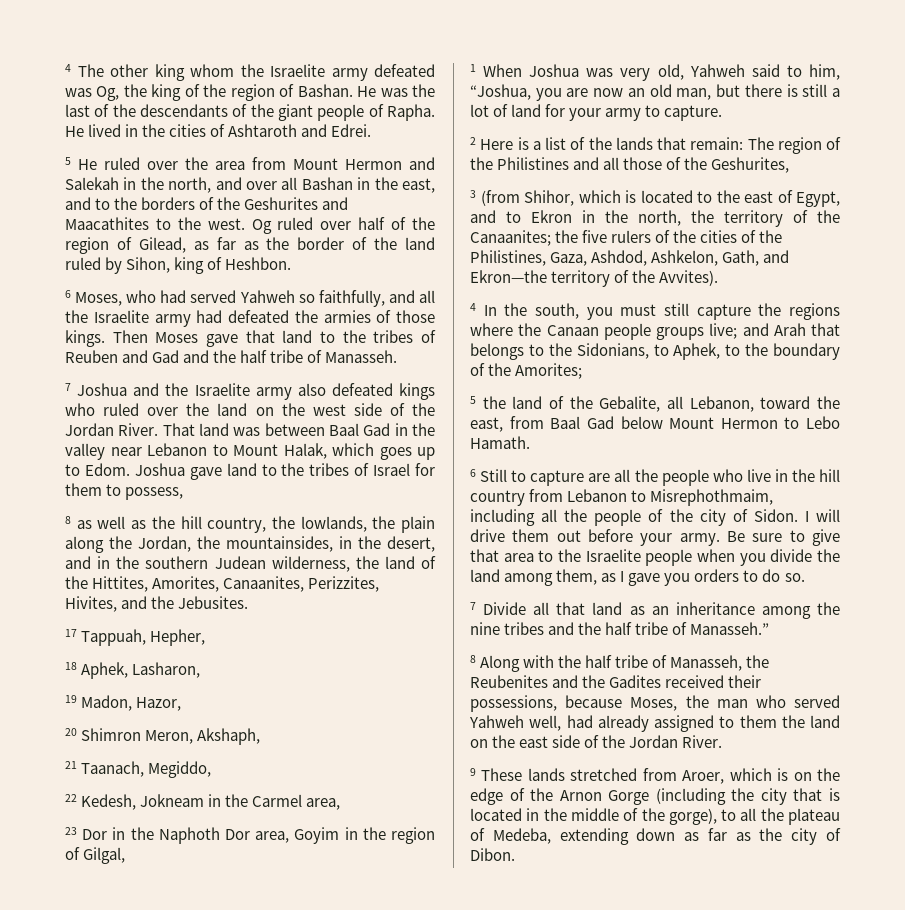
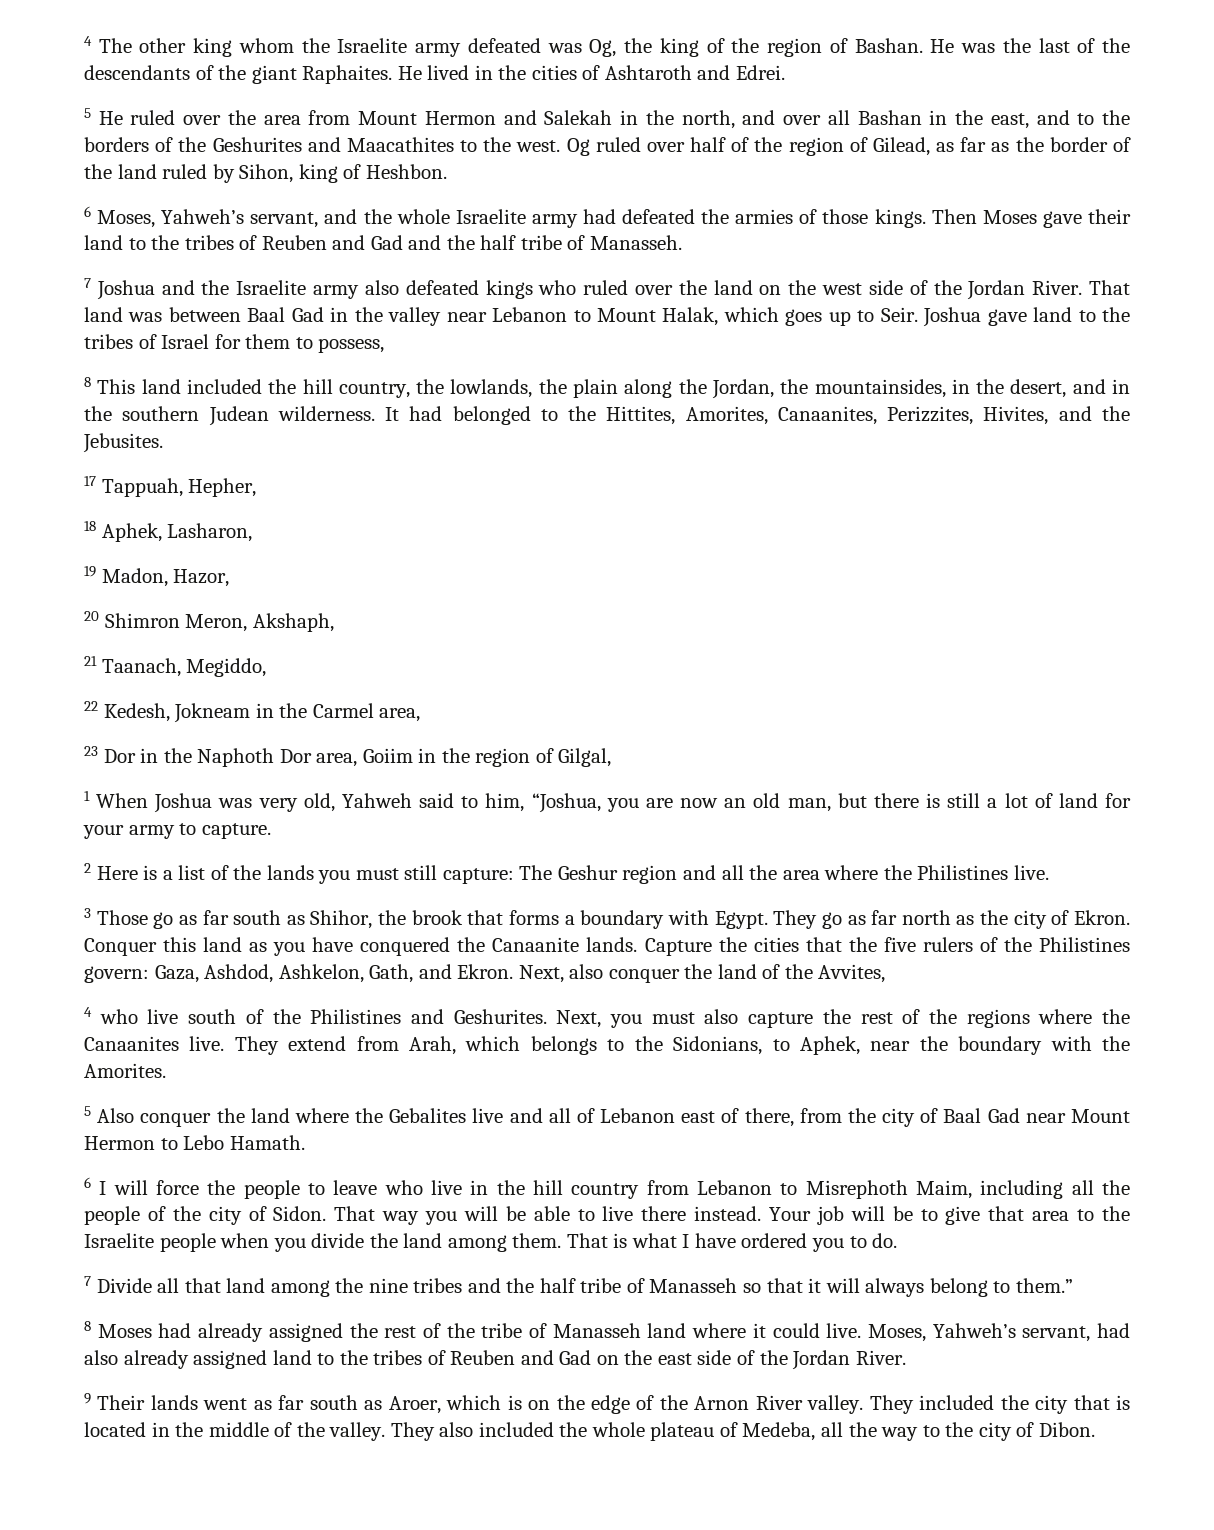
- He was the last of the descendants of the giant people of Rapha.
+ He was the last of the descendants of the giant Raphaites.
- 6 Moses, who had served Yahweh so faithfully, and all the Israelite army had defeated the armies of those kings.
+ 6 Moses, Yahweh’s servant, and the whole Israelite army had defeated the armies of those kings.
- Then Moses gave that land to the tribes of Reuben and Gad and the half tribe of Manasseh.
+ Then Moses gave their land to the tribes of Reuben and Gad and the half tribe of Manasseh.
- That land was between Baal Gad in the valley near Lebanon to Mount Halak, which goes up to Edom.
+ That land was between Baal Gad in the valley near Lebanon to Mount Halak, which goes up to Seir.
- 8 as well as the hill country, the lowlands, the plain along the Jordan, the mountainsides, in the desert, and in the southern Judean wilderness, the land of the Hittites, Amorites, Canaanites, Perizzites, Hivites, and the Jebusites.
+ 8 This land included the hill country, the lowlands, the plain along the Jordan, the mountainsides, in the desert, and in the southern Judean wilderness. It had belonged to the Hittites, Amorites, Canaanites, Perizzites, Hivites, and the Jebusites.
- 23 Dor in the Naphoth Dor area, Goyim in the region of Gilgal,
+ 23 Dor in the Naphoth Dor area, Goiim in the region of Gilgal,
- 2 Here is a list of the lands that remain: The region of the Philistines and all those of the Geshurites,
- 3 (from Shihor, which is located to the east of Egypt, and to Ekron in the north, the territory of the Canaanites; the five rulers of the cities of the Philistines, Gaza, Ashdod, Ashkelon, Gath, and Ekron—the territory of the Avvites).
- 4 In the south, you must still capture the regions where the Canaan people groups live; and Arah that belongs to the Sidonians, to Aphek, to the boundary of the Amorites;
- 5 the land of the Gebalite, all Lebanon, toward the east, from Baal Gad below Mount Hermon to Lebo Hamath.
+ 2 Here is a list of the lands you must still capture: The Geshur region and all the area where the Philistines live.
+ 3 Those go as far south as Shihor, the brook that forms a boundary with Egypt. They go as far north as the city of Ekron. Conquer this land as you have conquered the Canaanite lands. Capture the cities that the five rulers of the Philistines govern: Gaza, Ashdod, Ashkelon, Gath, and Ekron. Next, also conquer the land of the Avvites,
+ 4 who live south of the Philistines and Geshurites. Next, you must also capture the rest of the regions where the Canaanites live. They extend from Arah, which belongs to the Sidonians, to Aphek, near the boundary with the Amorites.
+ 5 Also conquer the land where the Gebalites live and all of Lebanon east of there, from the city of Baal Gad near Mount Hermon to Lebo Hamath.
- 6 Still to capture are all the people who live in the hill country from Lebanon to Misrephothmaim, including all the people of the city of Sidon.
+ 6 I will force the people to leave who live in the hill country from Lebanon to Misrephoth Maim, including all the people of the city of Sidon.
- I will drive them out before your army. Be sure to give that area to the Israelite people when you divide the land among them, as I gave you orders to do so.
+ That way you will be able to live there instead. Your job will be to give that area to the Israelite people when you divide the land among them. That is what I have ordered you to do.
- 7 Divide all that land as an inheritance among the nine tribes and the half tribe of Manasseh.”
- 8 Along with the half tribe of Manasseh, the Reubenites and the Gadites received their possessions, because Moses, the man who served Yahweh well, had already assigned to them the land on the east side of the Jordan River.
+ 7 Divide all that land among the nine tribes and the half tribe of Manasseh so that it will always belong to them.”
+ 8 Moses had already assigned the rest of the tribe of Manasseh land where it could live. Moses, Yahweh’s servant, had also already assigned land to the tribes of Reuben and Gad on the east side of the Jordan River.
- 9 These lands stretched from Aroer, which is on the edge of the Arnon Gorge (including the city that is located in the middle of the gorge), to all the plateau of Medeba, extending down as far as the city of Dibon.
+ 9 Their lands went as far south as Aroer, which is on the edge of the Arnon River valley. They included the city that is located in the middle of the valley. They also included the whole plateau of Medeba, all the way to the city of Dibon.

